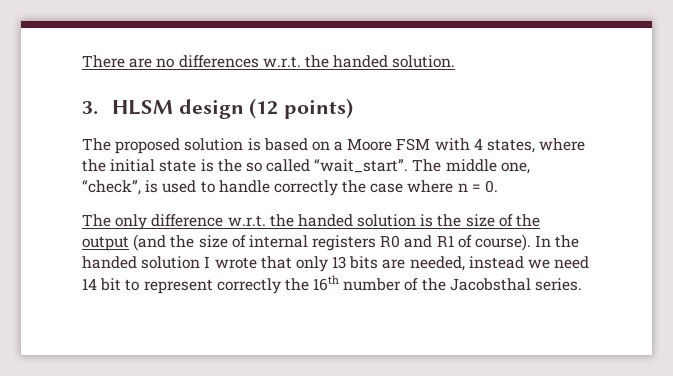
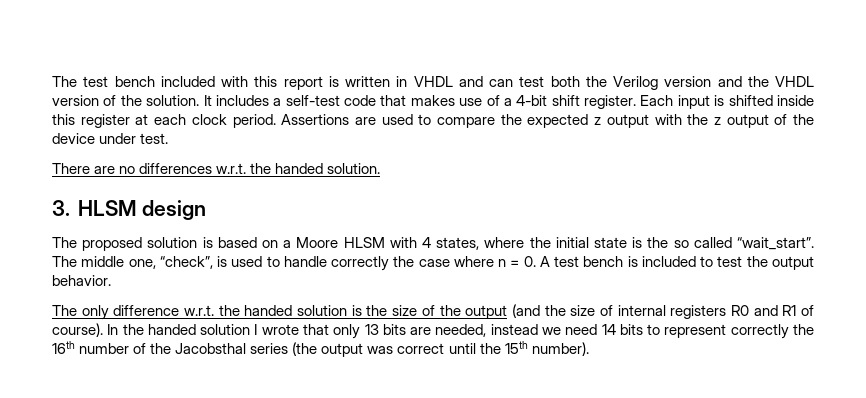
+ The test bench included with this report is written in VHDL and can test both the Verilog version and the VHDL version of the solution. It includes a self-test code that makes use of a 4-bit shift register. Each input is shifted inside this register at each clock period. Assertions are used to compare the expected z output with the z output of the device under test.
- 3. HLSM design (12 points)
+ 3. HLSM design
- The proposed solution is based on a Moore FSM with 4 states, where the initial state is the so called “wait_start”.
+ The proposed solution is based on a Moore HLSM with 4 states, where the initial state is the so called “wait_start”.
- The middle one, “check”, is used to handle correctly the case where n = 0.
+ The middle one, “check”, is used to handle correctly the case where n = 0. A test bench is included to test the output behavior.
- In the handed solution I wrote that only 13 bits are needed, instead we need 14 bit to represent correctly the 16th number of the Jacobsthal series.
+ In the handed solution I wrote that only 13 bits are needed, instead we need 14 bits to represent correctly the 16th number of the Jacobsthal series (the output was correct until the 15th number).

